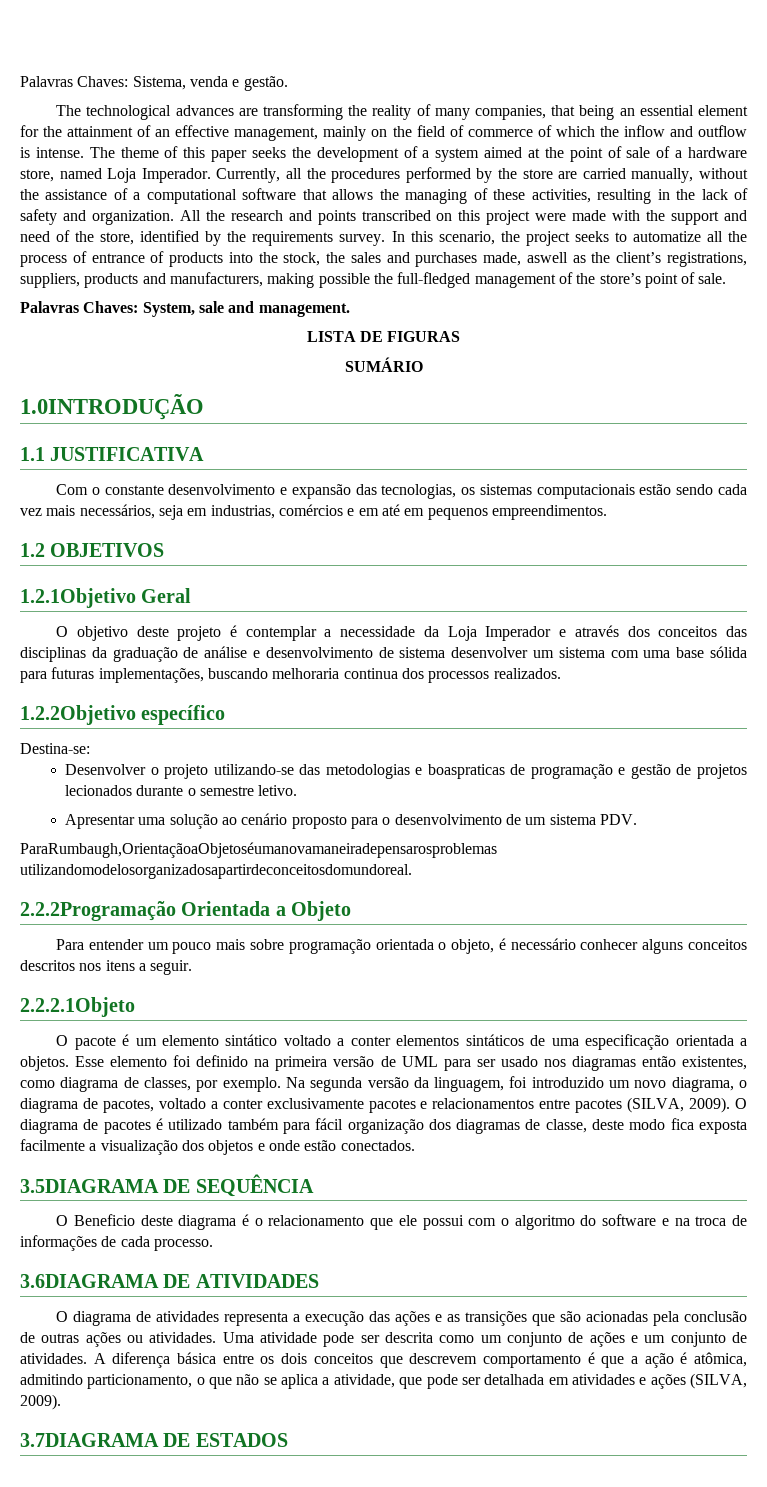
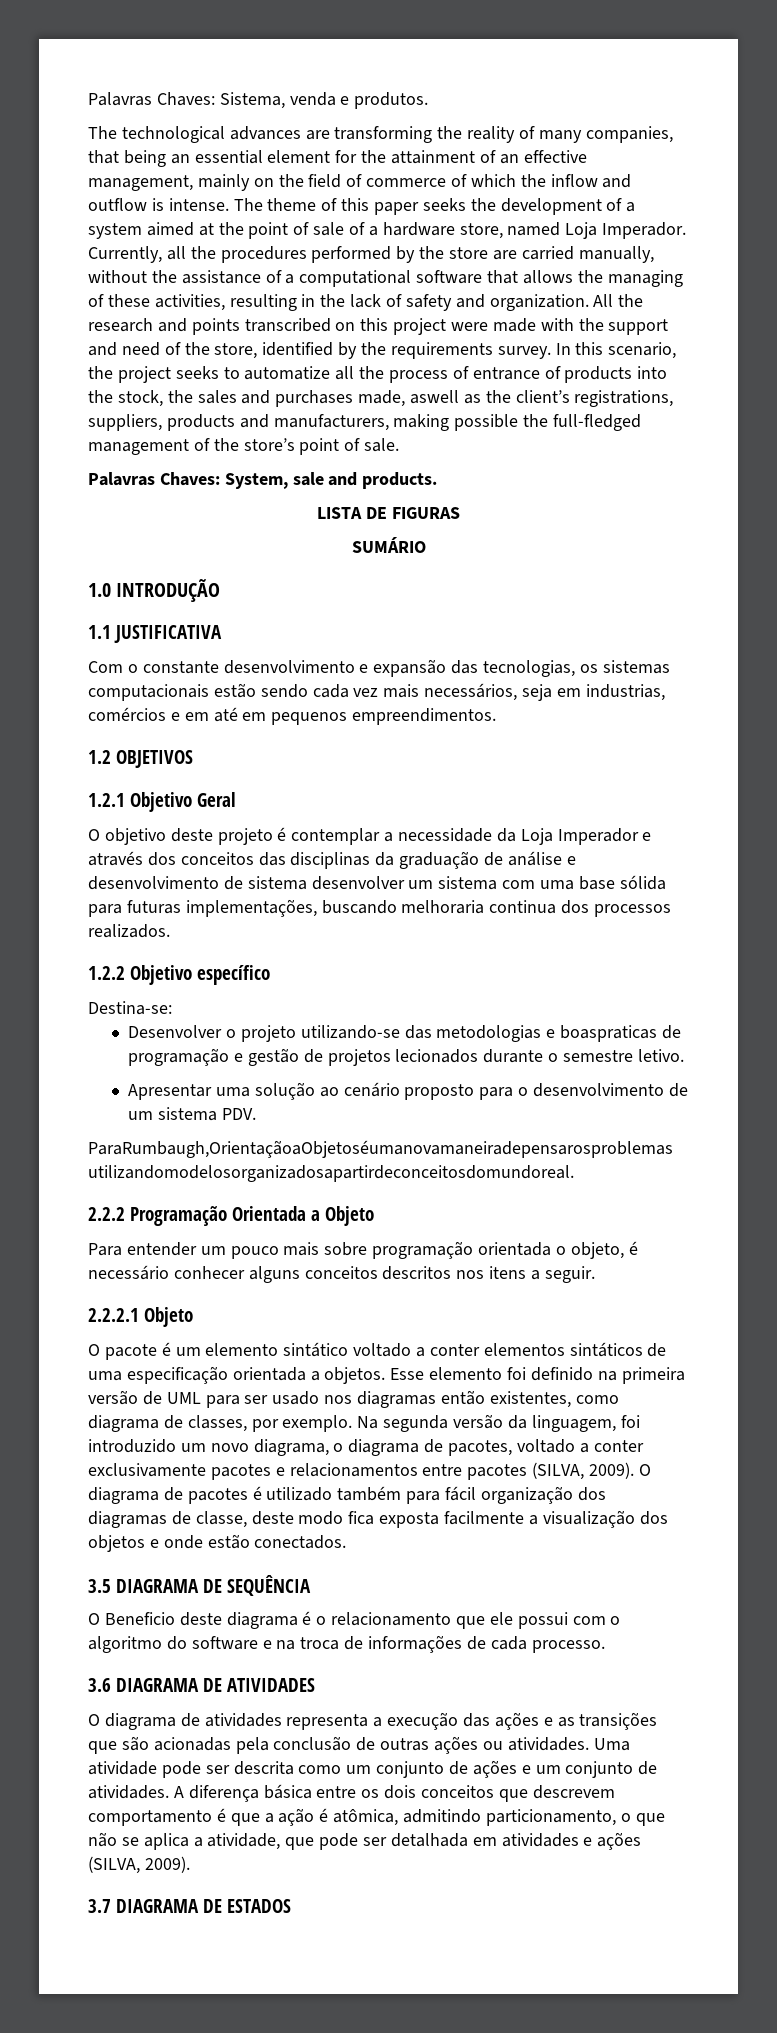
- Palavras Chaves: Sistema, venda e gestão.
+ Palavras Chaves: Sistema, venda e produtos.
- Palavras Chaves: System, sale and management.
+ Palavras Chaves: System, sale and products.
- 1.0INTRODUÇÃO
+ 1.0 INTRODUÇÃO
- 1.2.1Objetivo Geral
+ 1.2.1 Objetivo Geral
- 1.2.2Objetivo específico
+ 1.2.2 Objetivo específico
- 2.2.2Programação Orientada a Objeto
+ 2.2.2 Programação Orientada a Objeto
- 2.2.2.1Objeto
+ 2.2.2.1 Objeto
- 3.5DIAGRAMA DE SEQUÊNCIA
+ 3.5 DIAGRAMA DE SEQUÊNCIA
- 3.6DIAGRAMA DE ATIVIDADES
+ 3.6 DIAGRAMA DE ATIVIDADES
- 3.7DIAGRAMA DE ESTADOS
+ 3.7 DIAGRAMA DE ESTADOS

